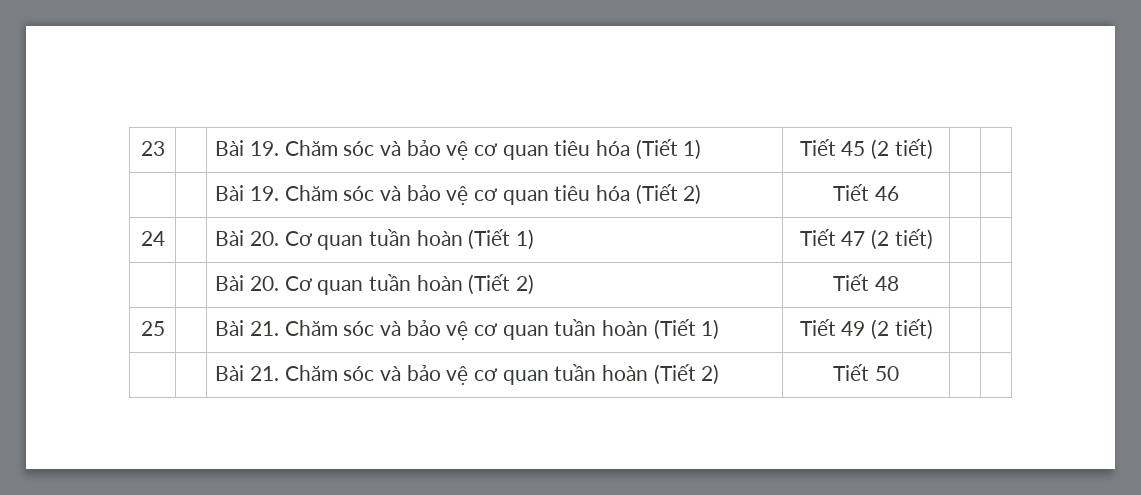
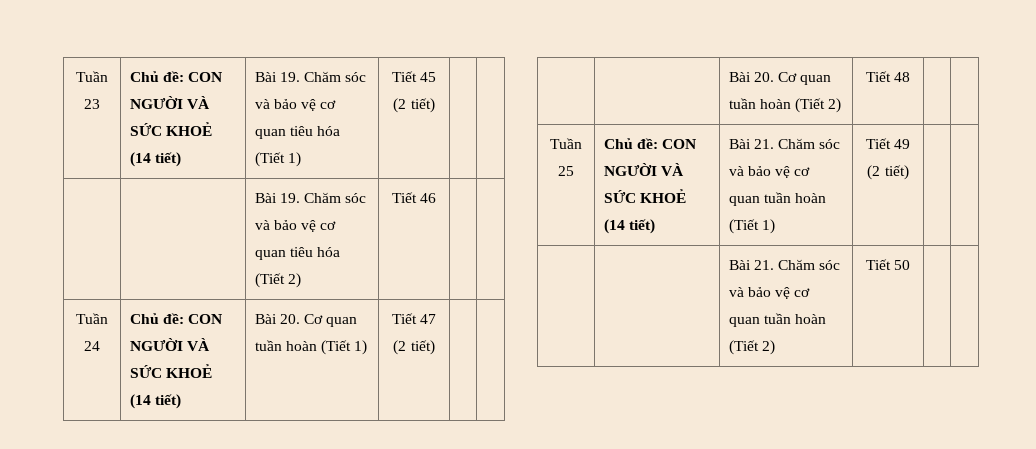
- 23 | | Bài 19. Chăm sóc và bảo vệ cơ quan tiêu hóa (Tiết 1) | Tiết 45 (2 tiết) | |
+ Tuần 23 | Chủ đề: CON NGƯỜI VÀ SỨC KHOẺ (14 tiết) | Bài 19. Chăm sóc và bảo vệ cơ quan tiêu hóa (Tiết 1) | Tiết 45 (2 tiết) | |
- 24 | | Bài 20. Cơ quan tuần hoàn (Tiết 1) | Tiết 47 (2 tiết) | |
+ Tuần 24 | Chủ đề: CON NGƯỜI VÀ SỨC KHOẺ (14 tiết) | Bài 20. Cơ quan tuần hoàn (Tiết 1) | Tiết 47 (2 tiết) | |
- 25 | | Bài 21. Chăm sóc và bảo vệ cơ quan tuần hoàn (Tiết 1) | Tiết 49 (2 tiết) | |
+ Tuần 25 | Chủ đề: CON NGƯỜI VÀ SỨC KHOẺ (14 tiết) | Bài 21. Chăm sóc và bảo vệ cơ quan tuần hoàn (Tiết 1) | Tiết 49 (2 tiết) | |

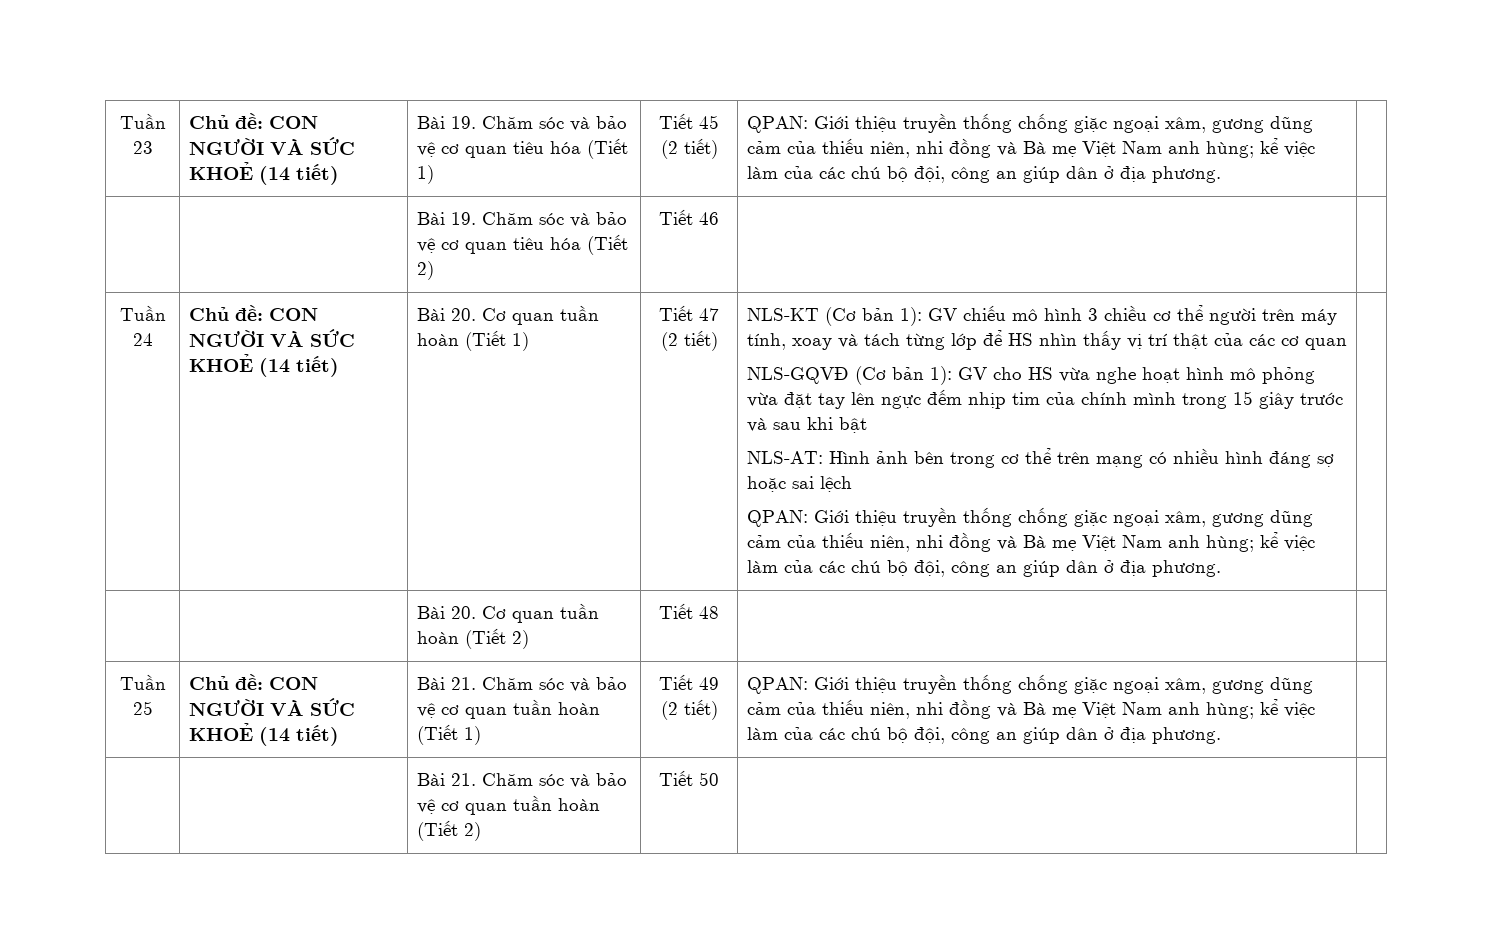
- Tiết 45 (2 tiết)
+ Tiết 45 (2 tiết) | QPAN: Giới thiệu truyền thống chống giặc ngoại xâm, gương dũng cảm của thiếu niên, nhi đồng và Bà mẹ Việt Nam anh hùng; kể việc làm của các chú bộ đội, công an giúp dân ở địa phương.
+ NLS-KT (Cơ bản 1): GV chiếu mô hình 3 chiều cơ thể người trên máy tính, xoay và tách từng lớp để HS nhìn thấy vị trí thật của các cơ quan
+ NLS-GQVĐ (Cơ bản 1): GV cho HS vừa nghe hoạt hình mô phỏng vừa đặt tay lên ngực đếm nhịp tim của chính mình trong 15 giây trước và sau khi bật
+ NLS-AT: Hình ảnh bên trong cơ thể trên mạng có nhiều hình đáng sợ hoặc sai lệch
+ QPAN: Giới thiệu truyền thống chống giặc ngoại xâm, gương dũng cảm của thiếu niên, nhi đồng và Bà mẹ Việt Nam anh hùng; kể việc làm của các chú bộ đội, công an giúp dân ở địa phương.
- Tiết 49 (2 tiết)
+ Tiết 49 (2 tiết) | QPAN: Giới thiệu truyền thống chống giặc ngoại xâm, gương dũng cảm của thiếu niên, nhi đồng và Bà mẹ Việt Nam anh hùng; kể việc làm của các chú bộ đội, công an giúp dân ở địa phương.

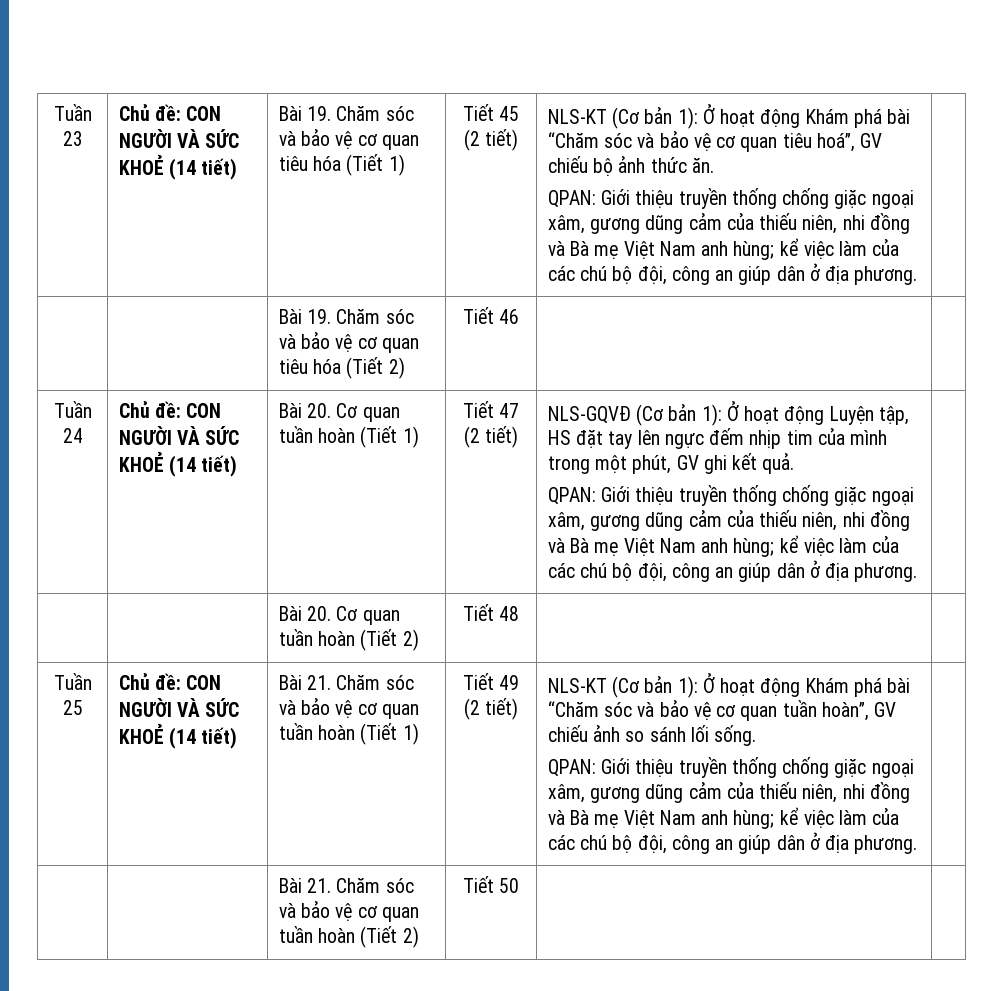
+ NLS-KT (Cơ bản 1): Ở hoạt động Khám phá bài “Chăm sóc và bảo vệ cơ quan tiêu hoá”, GV chiếu bộ ảnh thức ăn.
- NLS-KT (Cơ bản 1): GV chiếu mô hình 3 chiều cơ thể người trên máy tính, xoay và tách từng lớp để HS nhìn thấy vị trí thật của các cơ quan
- NLS-GQVĐ (Cơ bản 1): GV cho HS vừa nghe hoạt hình mô phỏng vừa đặt tay lên ngực đếm nhịp tim của chính mình trong 15 giây trước và sau khi bật
- NLS-AT: Hình ảnh bên trong cơ thể trên mạng có nhiều hình đáng sợ hoặc sai lệch
+ NLS-GQVĐ (Cơ bản 1): Ở hoạt động Luyện tập, HS đặt tay lên ngực đếm nhịp tim của mình trong một phút, GV ghi kết quả.
+ NLS-KT (Cơ bản 1): Ở hoạt động Khám phá bài “Chăm sóc và bảo vệ cơ quan tuần hoàn”, GV chiếu ảnh so sánh lối sống.

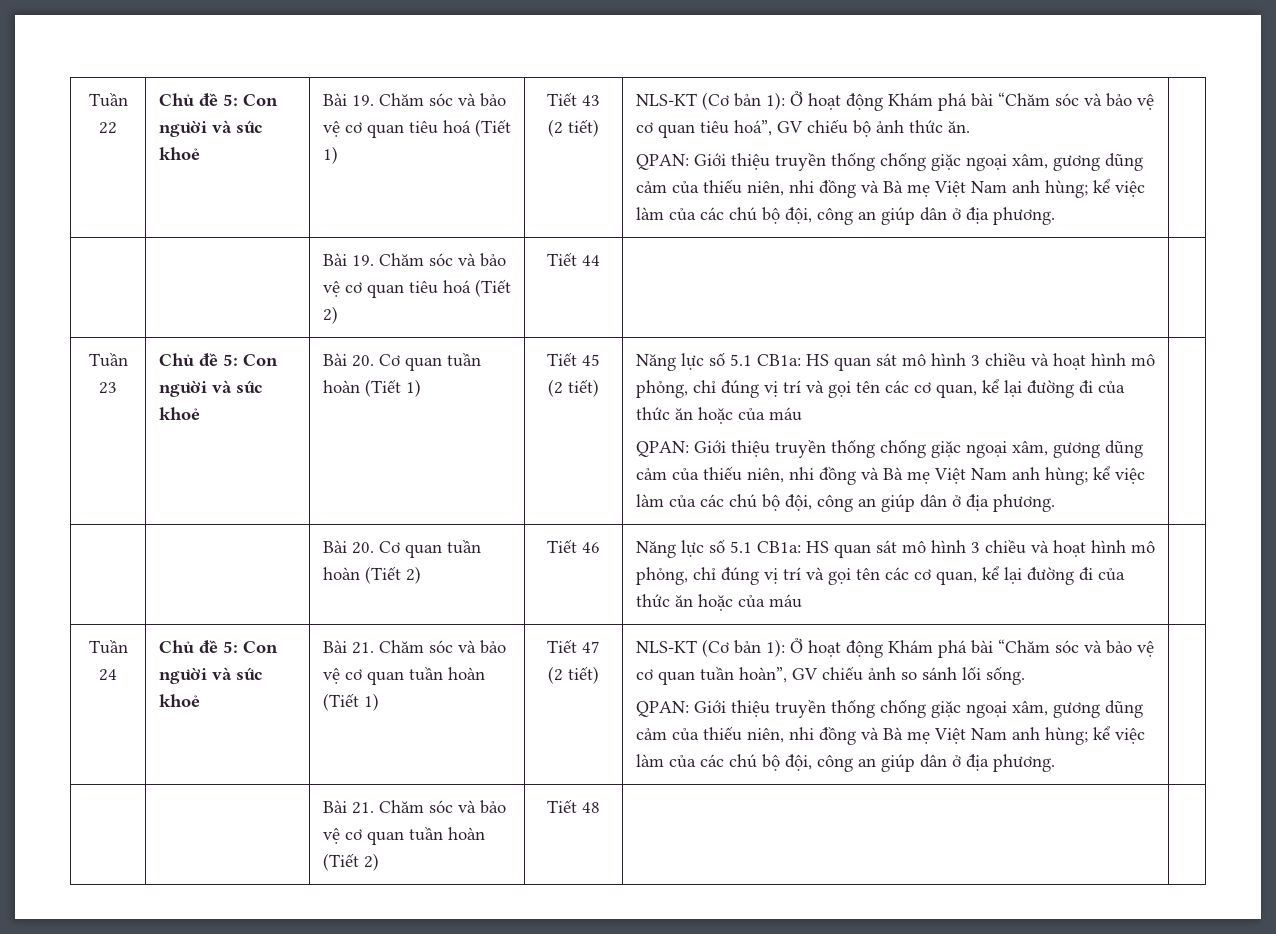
- Tuần 23 | Chủ đề: CON NGƯỜI VÀ SỨC KHOẺ (14 tiết)
+ Tuần 22 | Chủ đề 5: Con người và sức khoẻ
- Bài 19. Chăm sóc và bảo vệ cơ quan tiêu hóa (Tiết 1) | Tiết 45 (2 tiết)
+ Bài 19. Chăm sóc và bảo vệ cơ quan tiêu hoá (Tiết 1) | Tiết 43 (2 tiết)
- | | Bài 19. Chăm sóc và bảo vệ cơ quan tiêu hóa (Tiết 2) | Tiết 46 | |
- Tuần 24 | Chủ đề: CON NGƯỜI VÀ SỨC KHOẺ (14 tiết)
+ | | Bài 19. Chăm sóc và bảo vệ cơ quan tiêu hoá (Tiết 2) | Tiết 44 | |
+ Tuần 23 | Chủ đề 5: Con người và sức khoẻ
- Tiết 47 (2 tiết) | NLS-GQVĐ (Cơ bản 1): Ở hoạt động Luyện tập, HS đặt tay lên ngực đếm nhịp tim của mình trong một phút, GV ghi kết quả.
+ Tiết 45 (2 tiết) | Năng lực số 5.1 CB1a: HS quan sát mô hình 3 chiều và hoạt hình mô phỏng, chỉ đúng vị trí và gọi tên các cơ quan, kể lại đường đi của thức ăn hoặc của máu
- Tiết 48 | |
- Tuần 25 | Chủ đề: CON NGƯỜI VÀ SỨC KHOẺ (14 tiết)
+ Tiết 46 | Năng lực số 5.1 CB1a: HS quan sát mô hình 3 chiều và hoạt hình mô phỏng, chỉ đúng vị trí và gọi tên các cơ quan, kể lại đường đi của thức ăn hoặc của máu |
+ Tuần 24 | Chủ đề 5: Con người và sức khoẻ
- Tiết 49 (2 tiết)
+ Tiết 47 (2 tiết)
- | | Bài 21. Chăm sóc và bảo vệ cơ quan tuần hoàn (Tiết 2) | Tiết 50 | |
+ | | Bài 21. Chăm sóc và bảo vệ cơ quan tuần hoàn (Tiết 2) | Tiết 48 | |

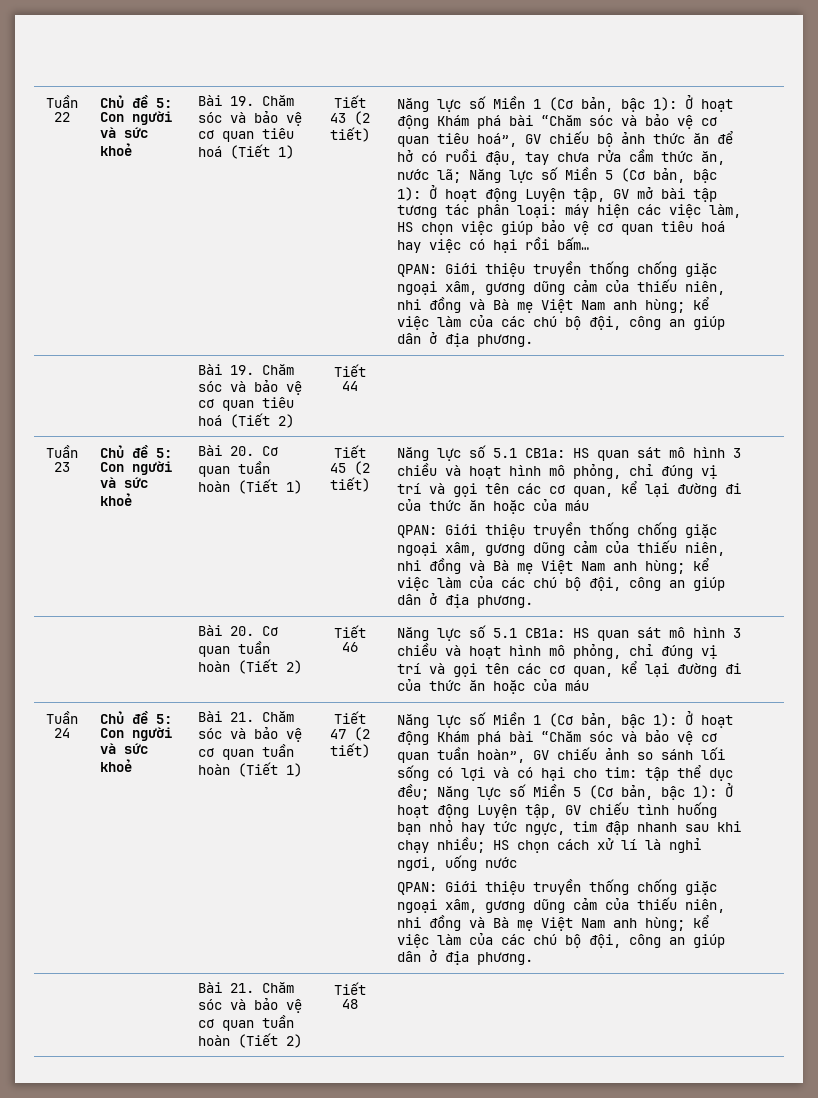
- NLS-KT (Cơ bản 1): Ở hoạt động Khám phá bài “Chăm sóc và bảo vệ cơ quan tiêu hoá”, GV chiếu bộ ảnh thức ăn.
+ Năng lực số Miền 1 (Cơ bản, bậc 1): Ở hoạt động Khám phá bài “Chăm sóc và bảo vệ cơ quan tiêu hoá”, GV chiếu bộ ảnh thức ăn để hở có ruồi đậu, tay chưa rửa cầm thức ăn, nước lã; Năng lực số Miền 5 (Cơ bản, bậc 1): Ở hoạt động Luyện tập, GV mở bài tập tương tác phân loại: máy hiện các việc làm, HS chọn việc giúp bảo vệ cơ quan tiêu hoá hay việc có hại rồi bấm…
- NLS-KT (Cơ bản 1): Ở hoạt động Khám phá bài “Chăm sóc và bảo vệ cơ quan tuần hoàn”, GV chiếu ảnh so sánh lối sống.
+ Năng lực số Miền 1 (Cơ bản, bậc 1): Ở hoạt động Khám phá bài “Chăm sóc và bảo vệ cơ quan tuần hoàn”, GV chiếu ảnh so sánh lối sống có lợi và có hại cho tim: tập thể dục đều; Năng lực số Miền 5 (Cơ bản, bậc 1): Ở hoạt động Luyện tập, GV chiếu tình huống bạn nhỏ hay tức ngực, tim đập nhanh sau khi chạy nhiều; HS chọn cách xử lí là nghỉ ngơi, uống nước

